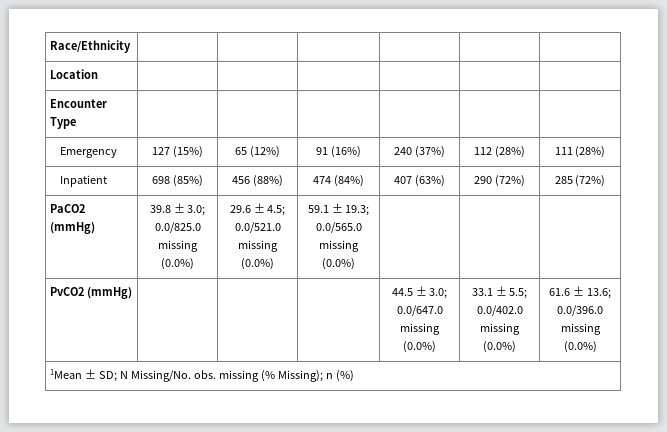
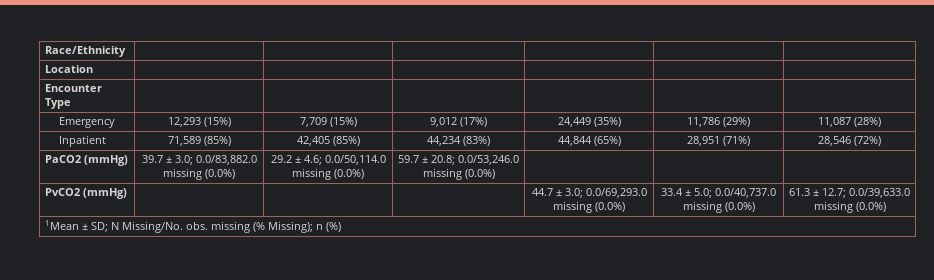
- Emergency | 127 (15%) | 65 (12%) | 91 (16%) | 240 (37%) | 112 (28%) | 111 (28%)
+ Emergency | 12,293 (15%) | 7,709 (15%) | 9,012 (17%) | 24,449 (35%) | 11,786 (29%) | 11,087 (28%)
- Inpatient | 698 (85%) | 456 (88%) | 474 (84%) | 407 (63%) | 290 (72%) | 285 (72%)
+ Inpatient | 71,589 (85%) | 42,405 (85%) | 44,234 (83%) | 44,844 (65%) | 28,951 (71%) | 28,546 (72%)
- PaCO2 (mmHg) | 39.8 ± 3.0; 0.0/825.0 missing (0.0%) | 29.6 ± 4.5; 0.0/521.0 missing (0.0%) | 59.1 ± 19.3; 0.0/565.0 missing (0.0%) | | |
+ PaCO2 (mmHg) | 39.7 ± 3.0; 0.0/83,882.0 missing (0.0%) | 29.2 ± 4.6; 0.0/50,114.0 missing (0.0%) | 59.7 ± 20.8; 0.0/53,246.0 missing (0.0%) | | |
- PvCO2 (mmHg) | | | | 44.5 ± 3.0; 0.0/647.0 missing (0.0%) | 33.1 ± 5.5; 0.0/402.0 missing (0.0%) | 61.6 ± 13.6; 0.0/396.0 missing (0.0%)
+ PvCO2 (mmHg) | | | | 44.7 ± 3.0; 0.0/69,293.0 missing (0.0%) | 33.4 ± 5.0; 0.0/40,737.0 missing (0.0%) | 61.3 ± 12.7; 0.0/39,633.0 missing (0.0%)

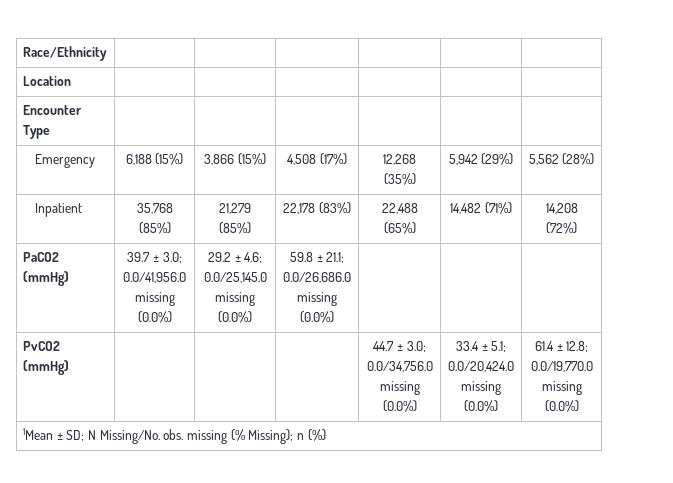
- Emergency | 12,293 (15%) | 7,709 (15%) | 9,012 (17%) | 24,449 (35%) | 11,786 (29%) | 11,087 (28%)
+ Emergency | 6,188 (15%) | 3,866 (15%) | 4,508 (17%) | 12,268 (35%) | 5,942 (29%) | 5,562 (28%)
- Inpatient | 71,589 (85%) | 42,405 (85%) | 44,234 (83%) | 44,844 (65%) | 28,951 (71%) | 28,546 (72%)
+ Inpatient | 35,768 (85%) | 21,279 (85%) | 22,178 (83%) | 22,488 (65%) | 14,482 (71%) | 14,208 (72%)
- PaCO2 (mmHg) | 39.7 ± 3.0; 0.0/83,882.0 missing (0.0%) | 29.2 ± 4.6; 0.0/50,114.0 missing (0.0%) | 59.7 ± 20.8; 0.0/53,246.0 missing (0.0%) | | |
+ PaCO2 (mmHg) | 39.7 ± 3.0; 0.0/41,956.0 missing (0.0%) | 29.2 ± 4.6; 0.0/25,145.0 missing (0.0%) | 59.8 ± 21.1; 0.0/26,686.0 missing (0.0%) | | |
- PvCO2 (mmHg) | | | | 44.7 ± 3.0; 0.0/69,293.0 missing (0.0%) | 33.4 ± 5.0; 0.0/40,737.0 missing (0.0%) | 61.3 ± 12.7; 0.0/39,633.0 missing (0.0%)
+ PvCO2 (mmHg) | | | | 44.7 ± 3.0; 0.0/34,756.0 missing (0.0%) | 33.4 ± 5.1; 0.0/20,424.0 missing (0.0%) | 61.4 ± 12.8; 0.0/19,770.0 missing (0.0%)

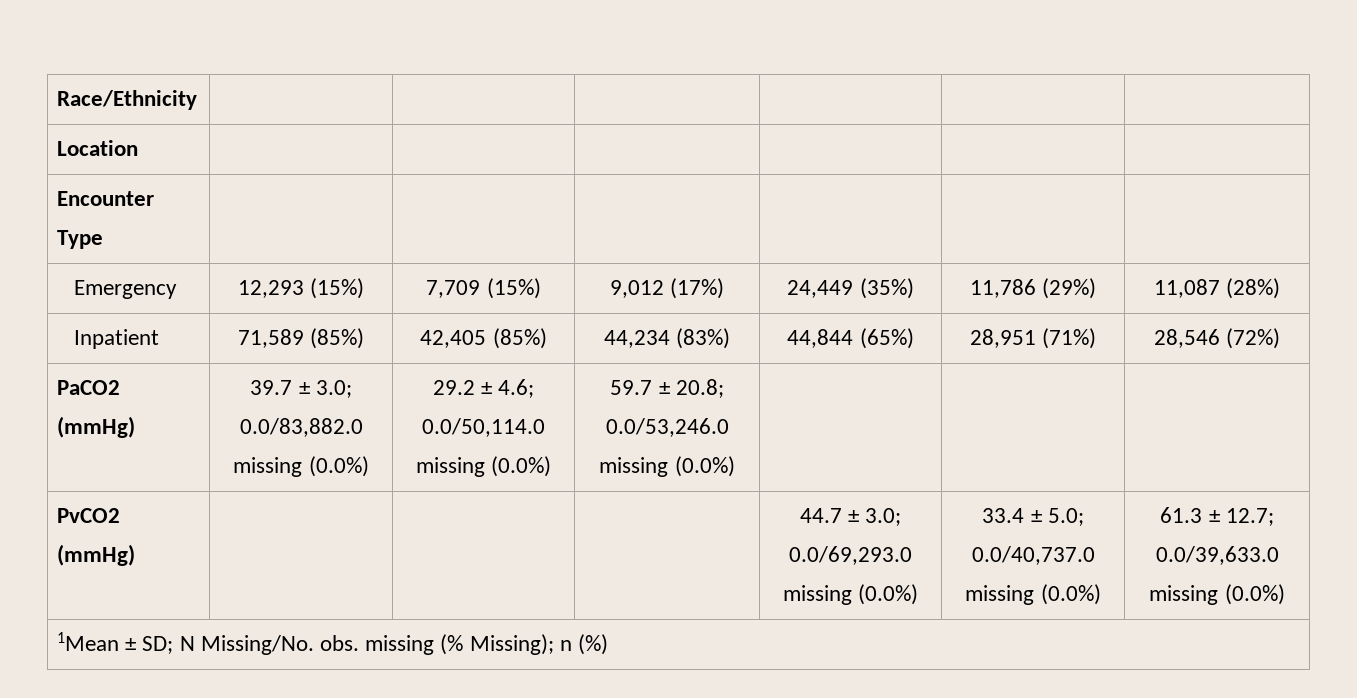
- Emergency | 6,188 (15%) | 3,866 (15%) | 4,508 (17%) | 12,268 (35%) | 5,942 (29%) | 5,562 (28%)
+ Emergency | 12,293 (15%) | 7,709 (15%) | 9,012 (17%) | 24,449 (35%) | 11,786 (29%) | 11,087 (28%)
- Inpatient | 35,768 (85%) | 21,279 (85%) | 22,178 (83%) | 22,488 (65%) | 14,482 (71%) | 14,208 (72%)
+ Inpatient | 71,589 (85%) | 42,405 (85%) | 44,234 (83%) | 44,844 (65%) | 28,951 (71%) | 28,546 (72%)
- PaCO2 (mmHg) | 39.7 ± 3.0; 0.0/41,956.0 missing (0.0%) | 29.2 ± 4.6; 0.0/25,145.0 missing (0.0%) | 59.8 ± 21.1; 0.0/26,686.0 missing (0.0%) | | |
+ PaCO2 (mmHg) | 39.7 ± 3.0; 0.0/83,882.0 missing (0.0%) | 29.2 ± 4.6; 0.0/50,114.0 missing (0.0%) | 59.7 ± 20.8; 0.0/53,246.0 missing (0.0%) | | |
- PvCO2 (mmHg) | | | | 44.7 ± 3.0; 0.0/34,756.0 missing (0.0%) | 33.4 ± 5.1; 0.0/20,424.0 missing (0.0%) | 61.4 ± 12.8; 0.0/19,770.0 missing (0.0%)
+ PvCO2 (mmHg) | | | | 44.7 ± 3.0; 0.0/69,293.0 missing (0.0%) | 33.4 ± 5.0; 0.0/40,737.0 missing (0.0%) | 61.3 ± 12.7; 0.0/39,633.0 missing (0.0%)

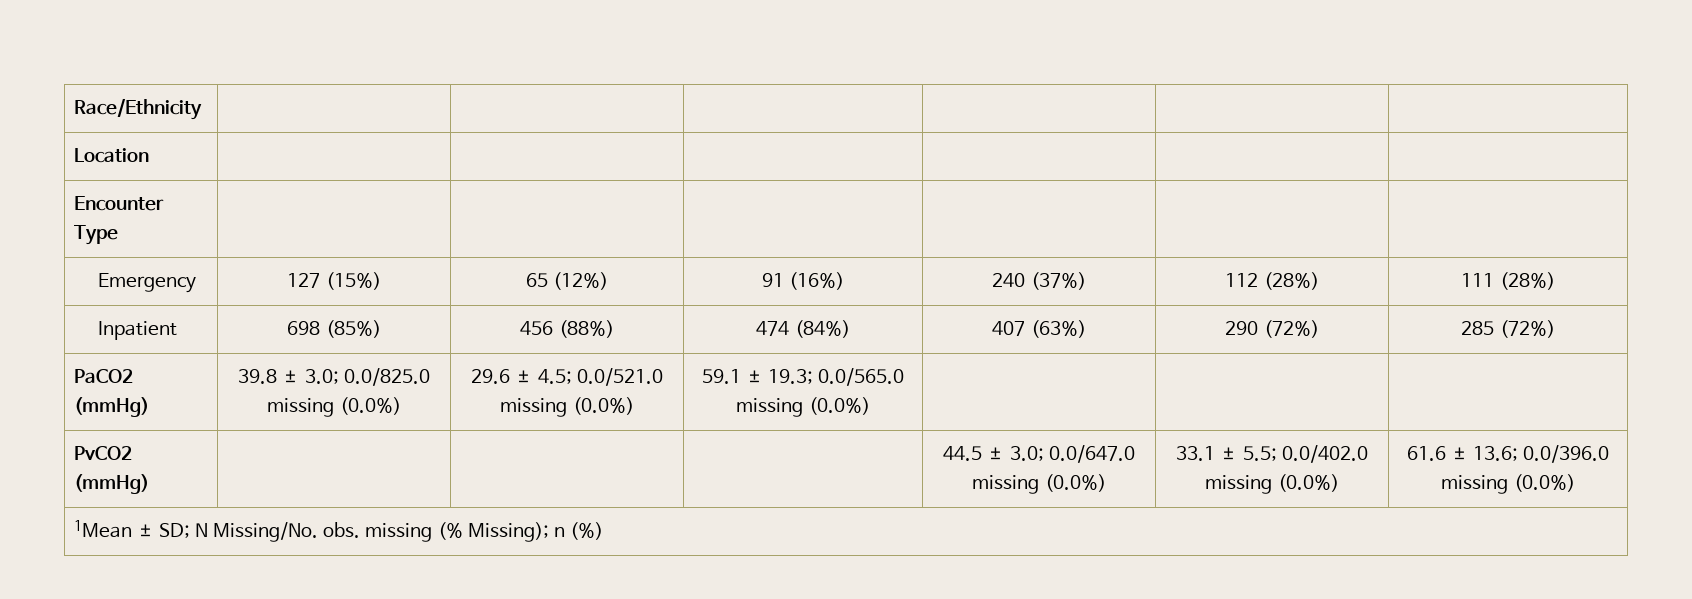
- Emergency | 12,293 (15%) | 7,709 (15%) | 9,012 (17%) | 24,449 (35%) | 11,786 (29%) | 11,087 (28%)
+ Emergency | 127 (15%) | 65 (12%) | 91 (16%) | 240 (37%) | 112 (28%) | 111 (28%)
- Inpatient | 71,589 (85%) | 42,405 (85%) | 44,234 (83%) | 44,844 (65%) | 28,951 (71%) | 28,546 (72%)
+ Inpatient | 698 (85%) | 456 (88%) | 474 (84%) | 407 (63%) | 290 (72%) | 285 (72%)
- PaCO2 (mmHg) | 39.7 ± 3.0; 0.0/83,882.0 missing (0.0%) | 29.2 ± 4.6; 0.0/50,114.0 missing (0.0%) | 59.7 ± 20.8; 0.0/53,246.0 missing (0.0%) | | |
+ PaCO2 (mmHg) | 39.8 ± 3.0; 0.0/825.0 missing (0.0%) | 29.6 ± 4.5; 0.0/521.0 missing (0.0%) | 59.1 ± 19.3; 0.0/565.0 missing (0.0%) | | |
- PvCO2 (mmHg) | | | | 44.7 ± 3.0; 0.0/69,293.0 missing (0.0%) | 33.4 ± 5.0; 0.0/40,737.0 missing (0.0%) | 61.3 ± 12.7; 0.0/39,633.0 missing (0.0%)
+ PvCO2 (mmHg) | | | | 44.5 ± 3.0; 0.0/647.0 missing (0.0%) | 33.1 ± 5.5; 0.0/402.0 missing (0.0%) | 61.6 ± 13.6; 0.0/396.0 missing (0.0%)

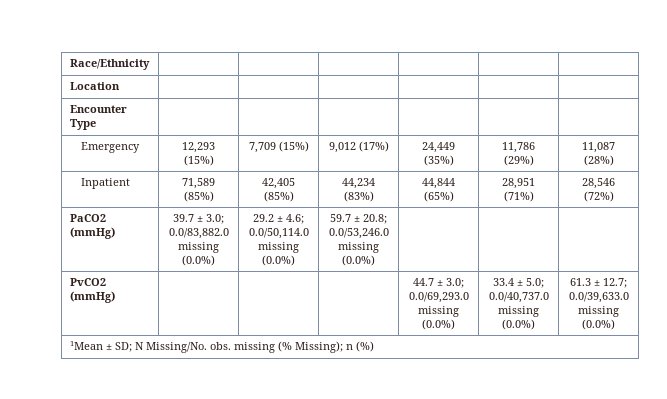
- Emergency | 127 (15%) | 65 (12%) | 91 (16%) | 240 (37%) | 112 (28%) | 111 (28%)
+ Emergency | 12,293 (15%) | 7,709 (15%) | 9,012 (17%) | 24,449 (35%) | 11,786 (29%) | 11,087 (28%)
- Inpatient | 698 (85%) | 456 (88%) | 474 (84%) | 407 (63%) | 290 (72%) | 285 (72%)
+ Inpatient | 71,589 (85%) | 42,405 (85%) | 44,234 (83%) | 44,844 (65%) | 28,951 (71%) | 28,546 (72%)
- PaCO2 (mmHg) | 39.8 ± 3.0; 0.0/825.0 missing (0.0%) | 29.6 ± 4.5; 0.0/521.0 missing (0.0%) | 59.1 ± 19.3; 0.0/565.0 missing (0.0%) | | |
+ PaCO2 (mmHg) | 39.7 ± 3.0; 0.0/83,882.0 missing (0.0%) | 29.2 ± 4.6; 0.0/50,114.0 missing (0.0%) | 59.7 ± 20.8; 0.0/53,246.0 missing (0.0%) | | |
- PvCO2 (mmHg) | | | | 44.5 ± 3.0; 0.0/647.0 missing (0.0%) | 33.1 ± 5.5; 0.0/402.0 missing (0.0%) | 61.6 ± 13.6; 0.0/396.0 missing (0.0%)
+ PvCO2 (mmHg) | | | | 44.7 ± 3.0; 0.0/69,293.0 missing (0.0%) | 33.4 ± 5.0; 0.0/40,737.0 missing (0.0%) | 61.3 ± 12.7; 0.0/39,633.0 missing (0.0%)

